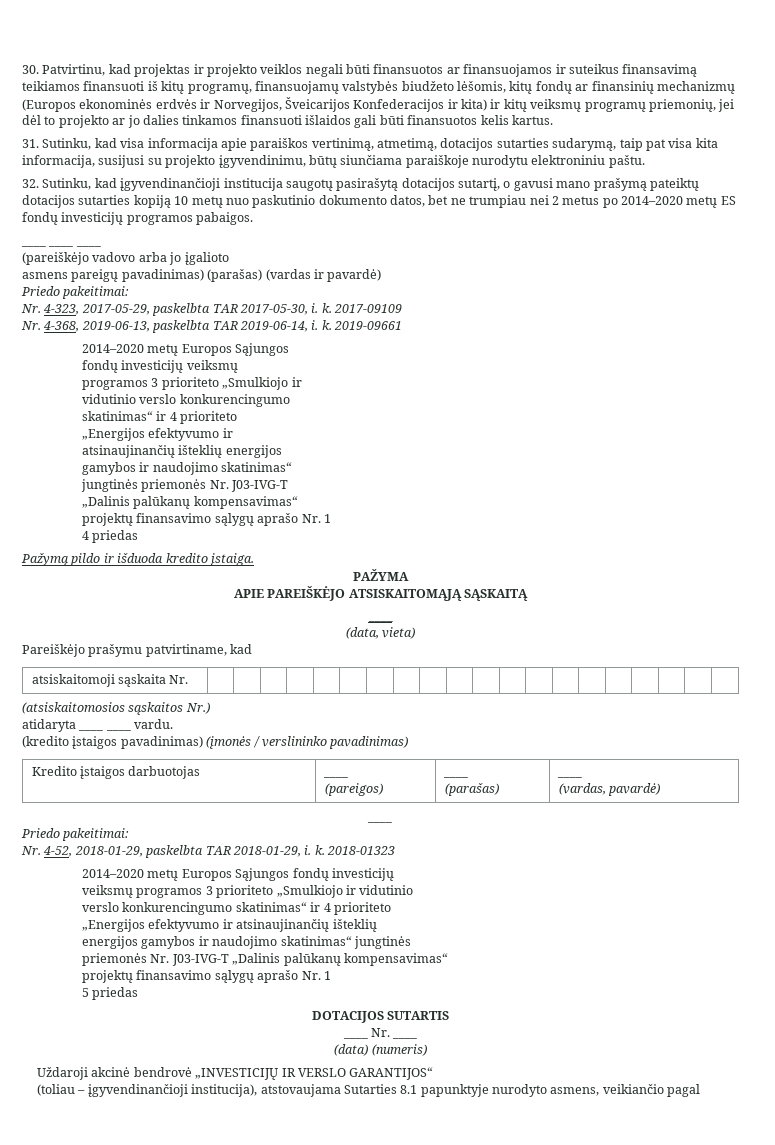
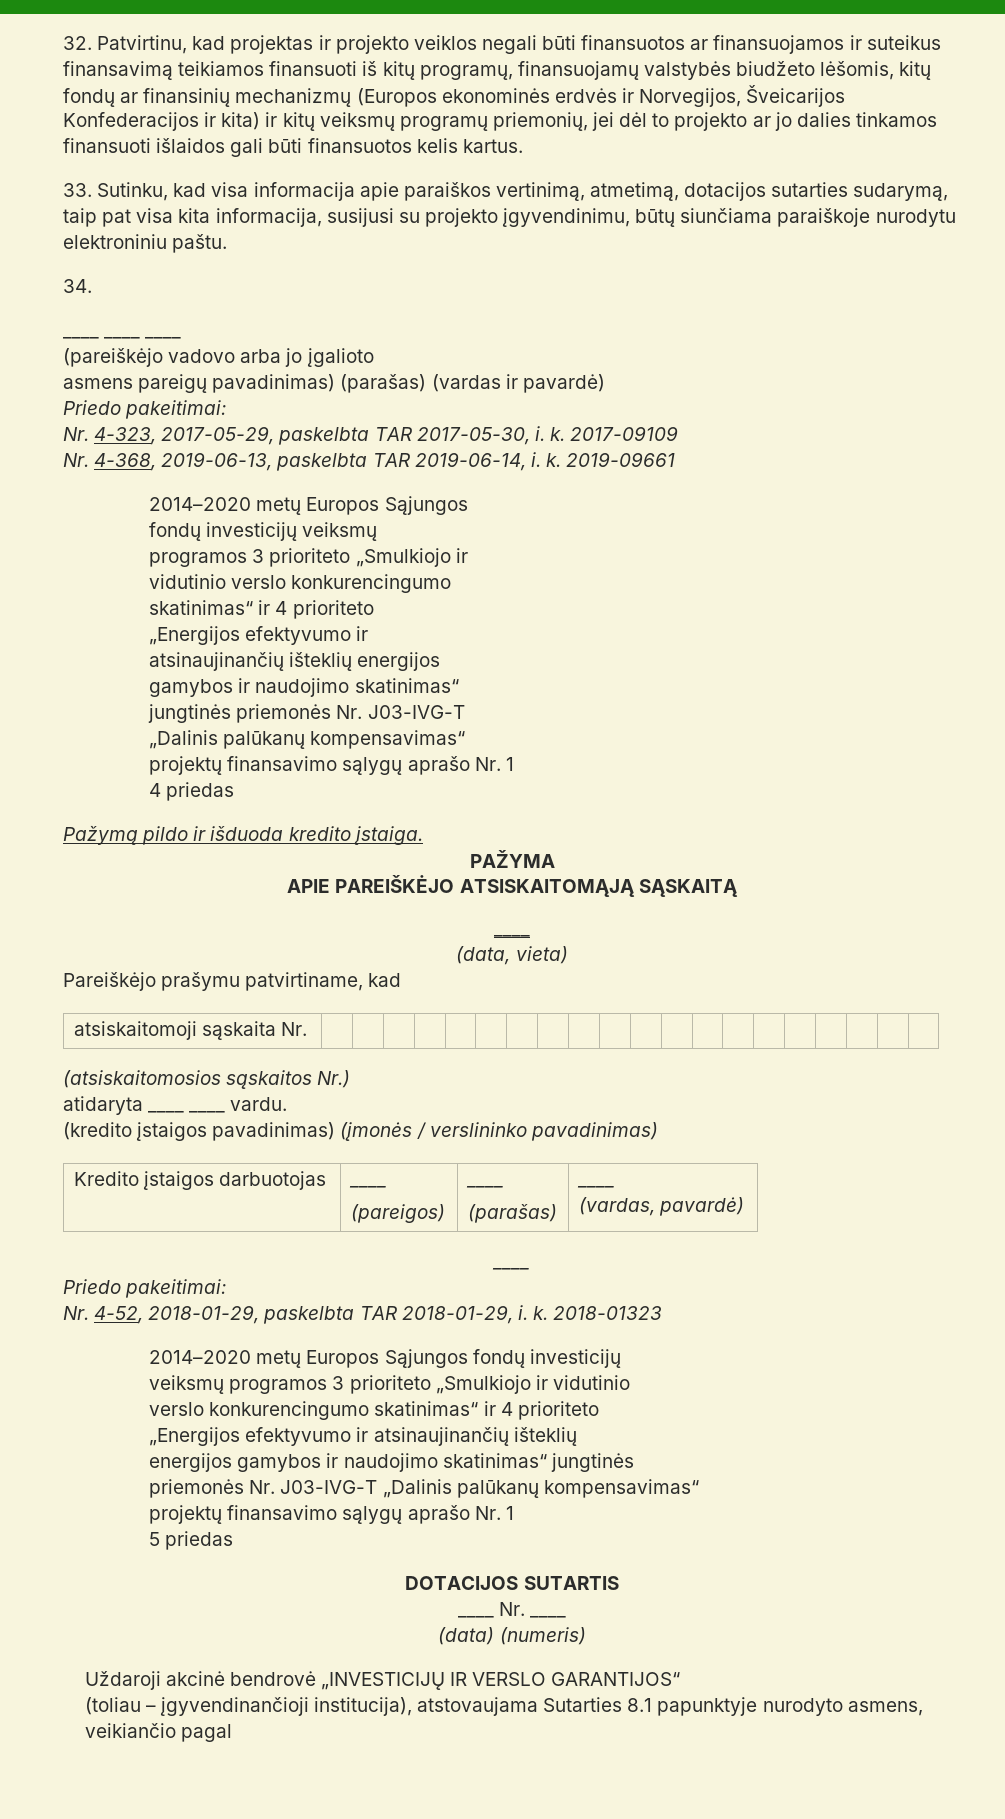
- 30. Patvirtinu, kad projektas ir projekto veiklos negali būti finansuotos ar finansuojamos ir suteikus finansavimą teikiamos finansuoti iš kitų programų, finansuojamų valstybės biudžeto lėšomis, kitų fondų ar finansinių mechanizmų (Europos ekonominės erdvės ir Norvegijos, Šveicarijos Konfederacijos ir kita) ir kitų veiksmų programų priemonių, jei dėl to projekto ar jo dalies tinkamos finansuoti išlaidos gali būti finansuotos kelis kartus.
+ 32. Patvirtinu, kad projektas ir projekto veiklos negali būti finansuotos ar finansuojamos ir suteikus finansavimą teikiamos finansuoti iš kitų programų, finansuojamų valstybės biudžeto lėšomis, kitų fondų ar finansinių mechanizmų (Europos ekonominės erdvės ir Norvegijos, Šveicarijos Konfederacijos ir kita) ir kitų veiksmų programų priemonių, jei dėl to projekto ar jo dalies tinkamos finansuoti išlaidos gali būti finansuotos kelis kartus.
- 31. Sutinku, kad visa informacija apie paraiškos vertinimą, atmetimą, dotacijos sutarties sudarymą, taip pat visa kita informacija, susijusi su projekto įgyvendinimu, būtų siunčiama paraiškoje nurodytu elektroniniu paštu.
+ 33. Sutinku, kad visa informacija apie paraiškos vertinimą, atmetimą, dotacijos sutarties sudarymą, taip pat visa kita informacija, susijusi su projekto įgyvendinimu, būtų siunčiama paraiškoje nurodytu elektroniniu paštu.
- 32. Sutinku, kad įgyvendinančioji institucija saugotų pasirašytą dotacijos sutartį, o gavusi mano prašymą pateiktų dotacijos sutarties kopiją 10 metų nuo paskutinio dokumento datos, bet ne trumpiau nei 2 metus po 2014–2020 metų ES fondų investicijų programos pabaigos.
+ 34.

